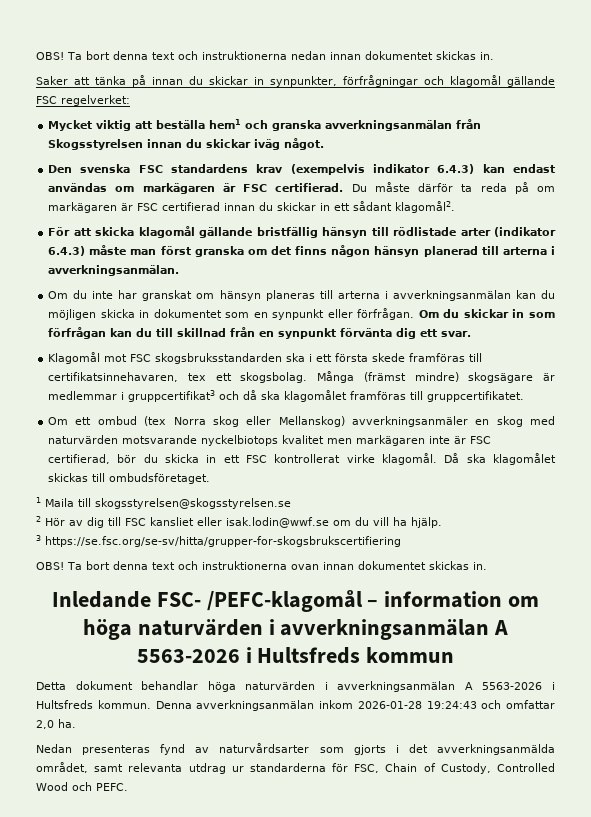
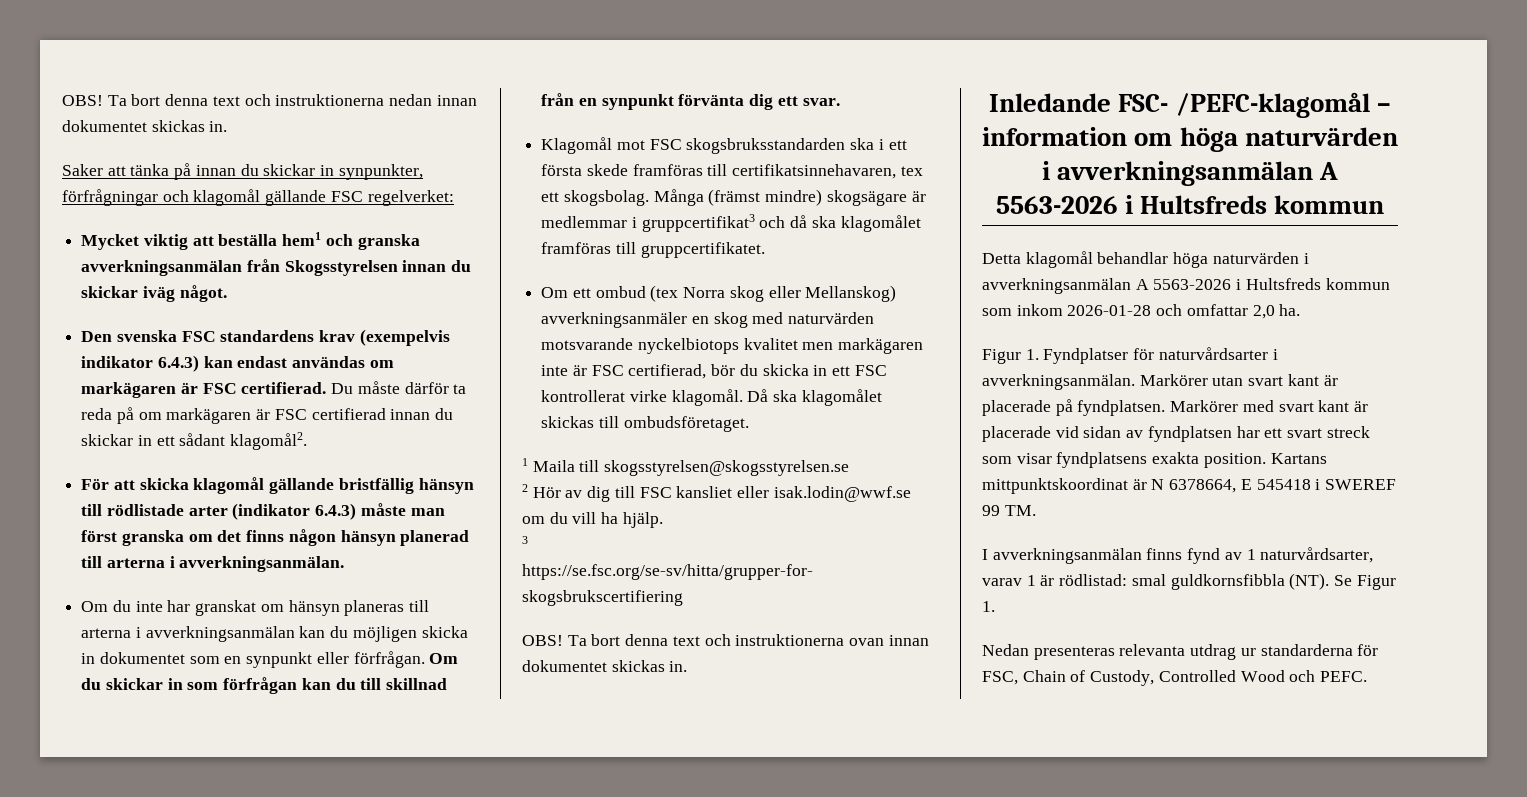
- Detta dokument behandlar höga naturvärden i avverkningsanmälan A 5563-2026 i Hultsfreds kommun. Denna avverkningsanmälan inkom 2026-01-28 19:24:43 och omfattar 2,0 ha.
+ Detta klagomål behandlar höga naturvärden i avverkningsanmälan A 5563-2026 i Hultsfreds kommun som inkom 2026-01-28 och omfattar 2,0 ha.
- Nedan presenteras fynd av naturvårdsarter som gjorts i det avverkningsanmälda området, samt relevanta utdrag ur standarderna för FSC, Chain of Custody, Controlled Wood och PEFC.
+ Figur 1. Fyndplatser för naturvårdsarter i avverkningsanmälan. Markörer utan svart kant är placerade på fyndplatsen. Markörer med svart kant är placerade vid sidan av fyndplatsen har ett svart streck som visar fyndplatsens exakta position. Kartans mittpunktskoordinat är N 6378664, E 545418 i SWEREF 99 TM.
+ I avverkningsanmälan finns fynd av 1 naturvårdsarter, varav 1 är rödlistad: smal guldkornsfibbla (NT). Se Figur 1.
+ Nedan presenteras relevanta utdrag ur standarderna för FSC, Chain of Custody, Controlled Wood och PEFC.

